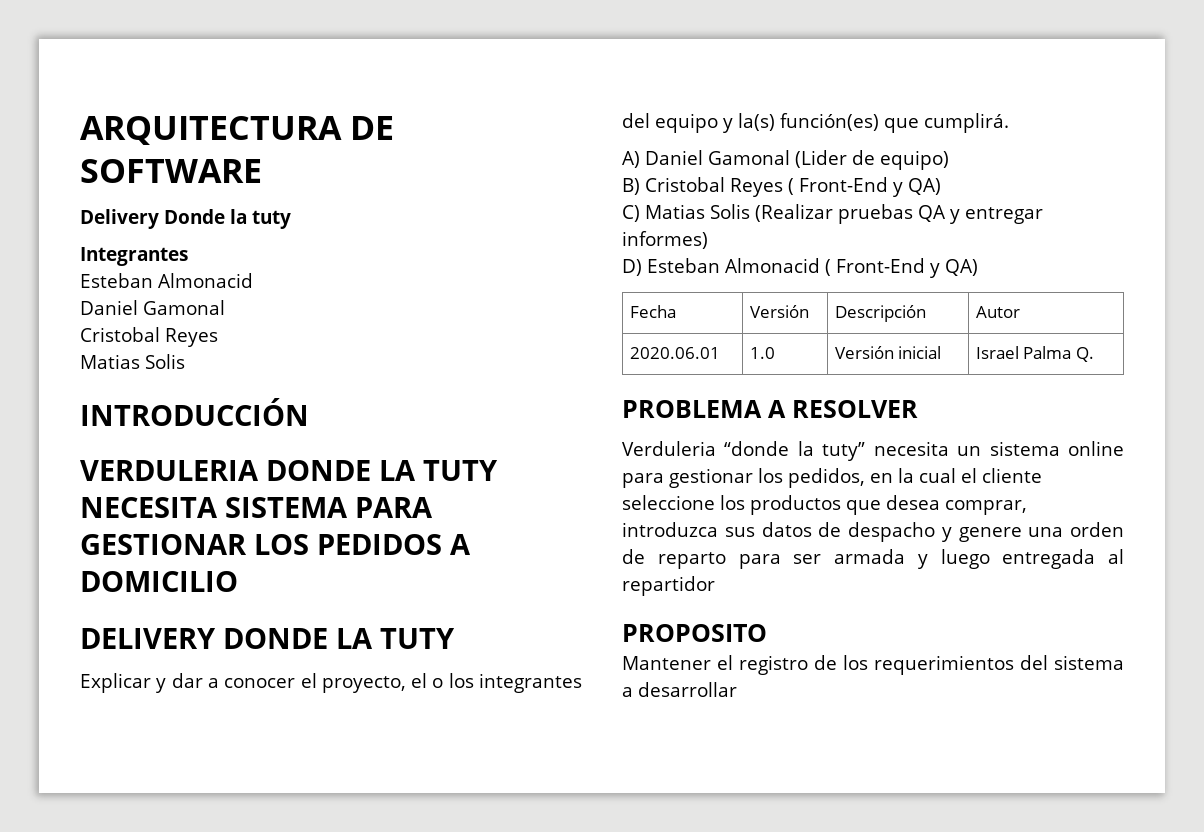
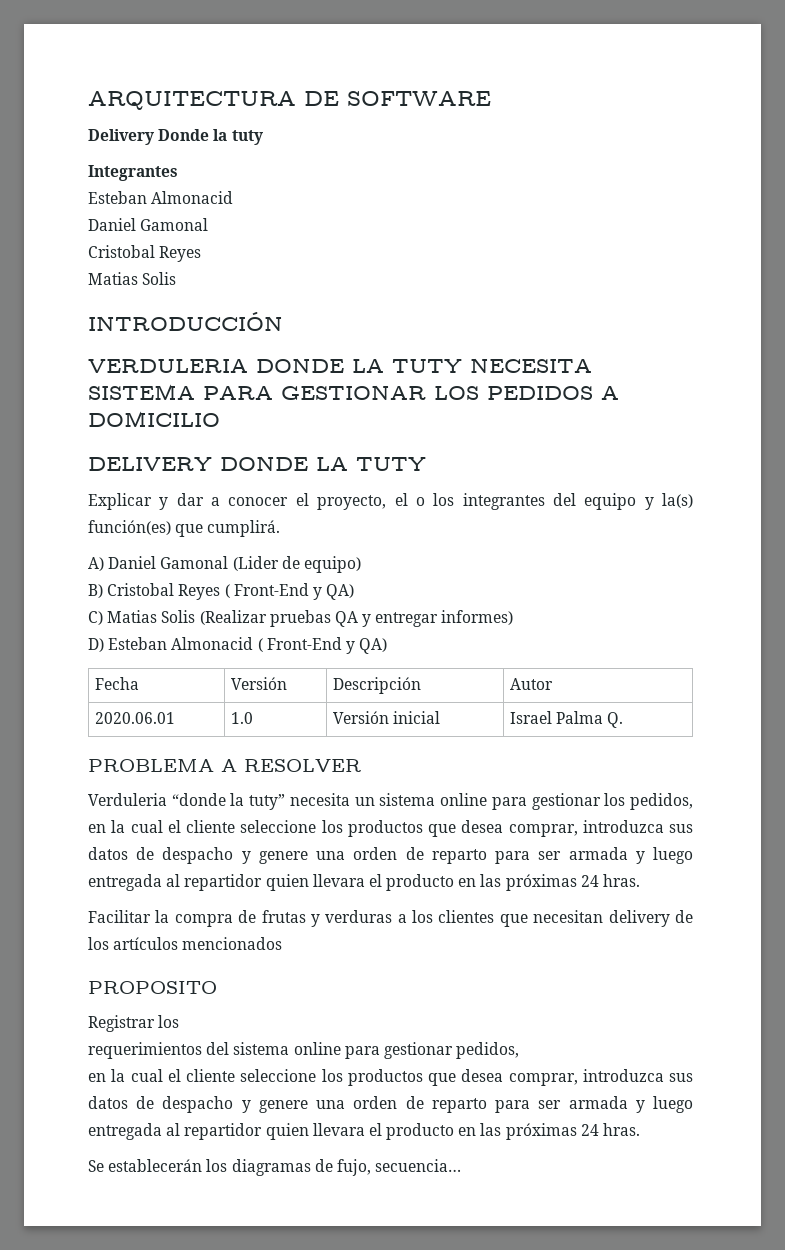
- Verduleria “donde la tuty” necesita un sistema online para gestionar los pedidos, en la cual el cliente seleccione los productos que desea comprar, introduzca sus datos de despacho y genere una orden de reparto para ser armada y luego entregada al repartidor
+ Verduleria “donde la tuty” necesita un sistema online para gestionar los pedidos, en la cual el cliente seleccione los productos que desea comprar, introduzca sus datos de despacho y genere una orden de reparto para ser armada y luego entregada al repartidor quien llevara el producto en las próximas 24 hras.
+ Facilitar la compra de frutas y verduras a los clientes que necesitan delivery de los artículos mencionados
  PROPOSITO
- Mantener el registro de los requerimientos del sistema a desarrollar
+ Registrar los
+ requerimientos del sistema online para gestionar pedidos,
+ en la cual el cliente seleccione los productos que desea comprar, introduzca sus datos de despacho y genere una orden de reparto para ser armada y luego entregada al repartidor quien llevara el producto en las próximas 24 hras.
+ Se establecerán los diagramas de fujo, secuencia…

